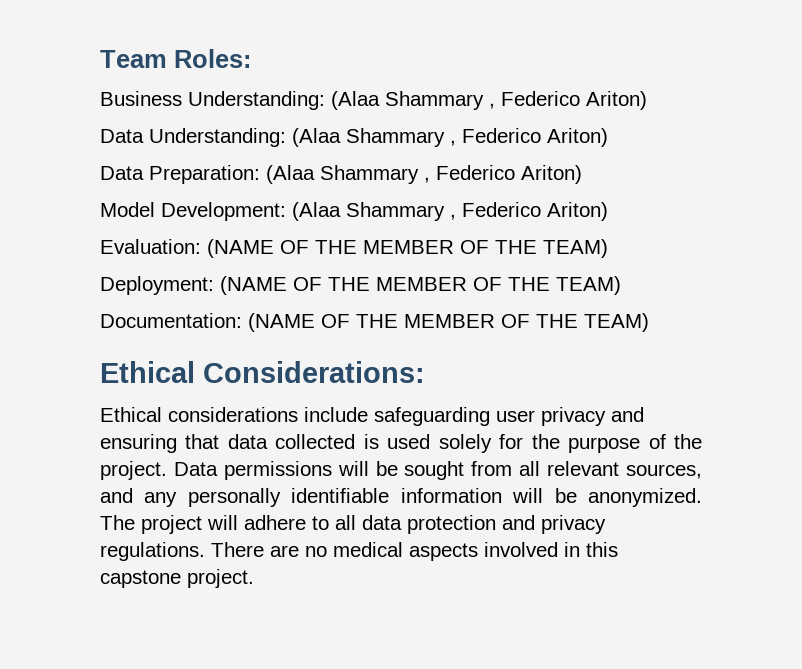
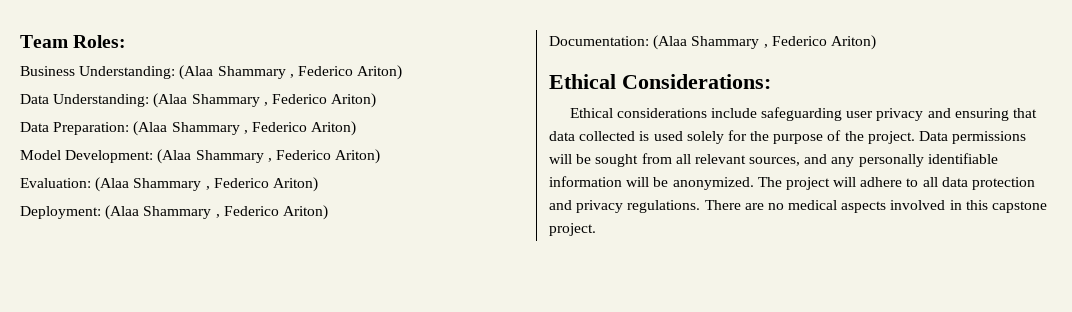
- Evaluation: (NAME OF THE MEMBER OF THE TEAM)
- Deployment: (NAME OF THE MEMBER OF THE TEAM)
- Documentation: (NAME OF THE MEMBER OF THE TEAM)
+ Evaluation: (Alaa Shammary , Federico Ariton)
+ Deployment: (Alaa Shammary , Federico Ariton)
+ Documentation: (Alaa Shammary , Federico Ariton)

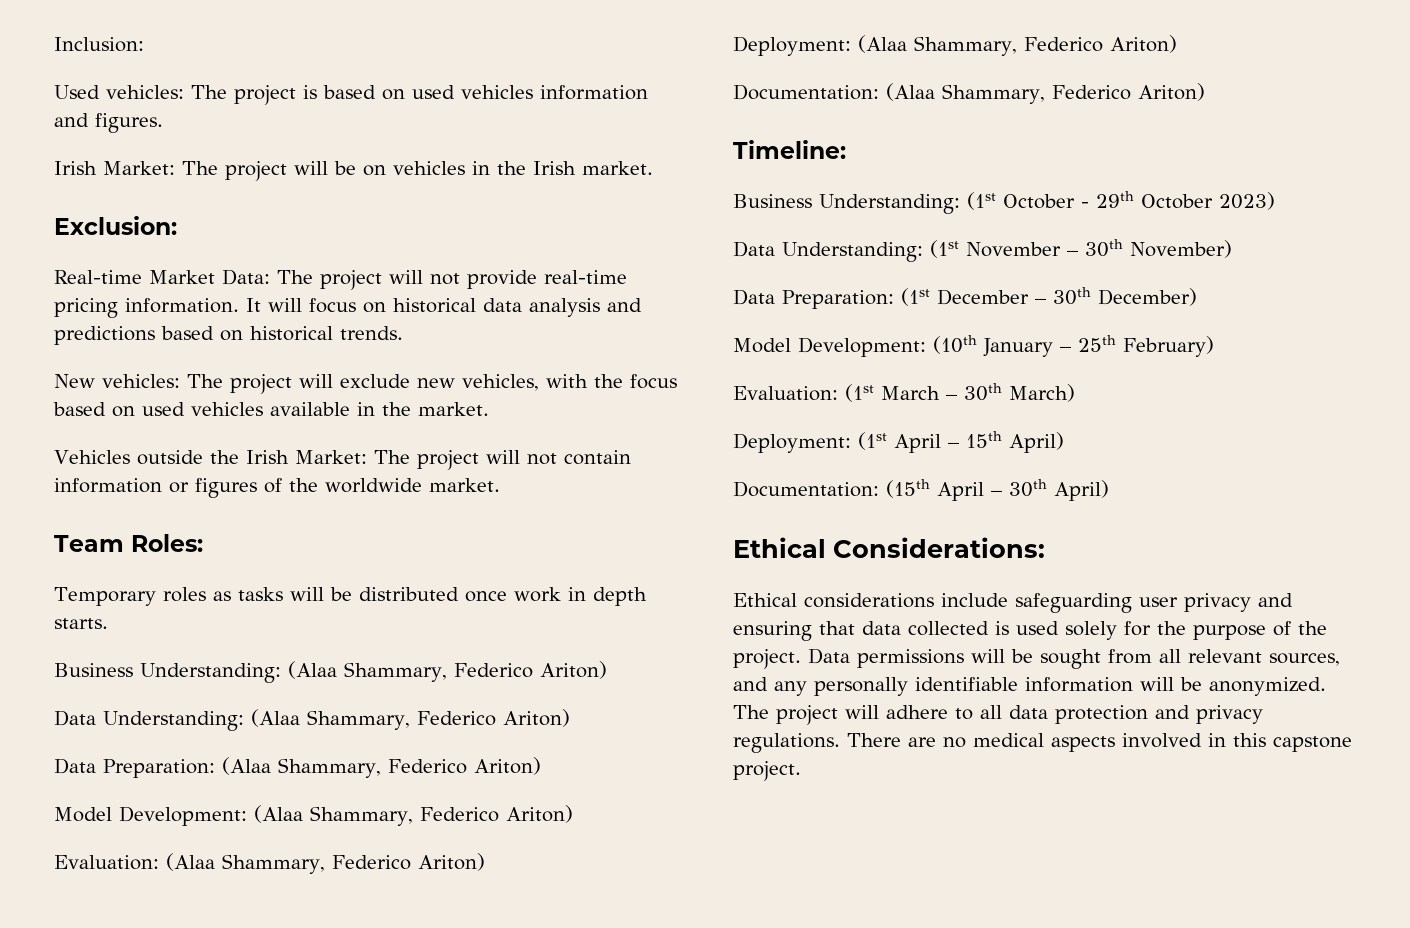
+ Inclusion:
+ Used vehicles: The project is based on used vehicles information and figures.
+ Irish Market: The project will be on vehicles in the Irish market.
+ Exclusion:
+ Real-time Market Data: The project will not provide real-time pricing information. It will focus on historical data analysis and predictions based on historical trends.
+ New vehicles: The project will exclude new vehicles, with the focus based on used vehicles available in the market.
+ Vehicles outside the Irish Market: The project will not contain information or figures of the worldwide market.
  Team Roles:
+ Temporary roles as tasks will be distributed once work in depth starts.
- Business Understanding: (Alaa Shammary , Federico Ariton)
+ Business Understanding: (Alaa Shammary, Federico Ariton)
- Data Understanding: (Alaa Shammary , Federico Ariton)
+ Data Understanding: (Alaa Shammary, Federico Ariton)
- Data Preparation: (Alaa Shammary , Federico Ariton)
+ Data Preparation: (Alaa Shammary, Federico Ariton)
- Model Development: (Alaa Shammary , Federico Ariton)
+ Model Development: (Alaa Shammary, Federico Ariton)
- Evaluation: (Alaa Shammary , Federico Ariton)
+ Evaluation: (Alaa Shammary, Federico Ariton)
- Deployment: (Alaa Shammary , Federico Ariton)
+ Deployment: (Alaa Shammary, Federico Ariton)
- Documentation: (Alaa Shammary , Federico Ariton)
+ Documentation: (Alaa Shammary, Federico Ariton)
+ Timeline:
+ Business Understanding: (1st October - 29th October 2023)
+ Data Understanding: (1st November – 30th November)
+ Data Preparation: (1st December – 30th December)
+ Model Development: (10th January – 25th February)
+ Evaluation: (1st March – 30th March)
+ Deployment: (1st April – 15th April)
+ Documentation: (15th April – 30th April)

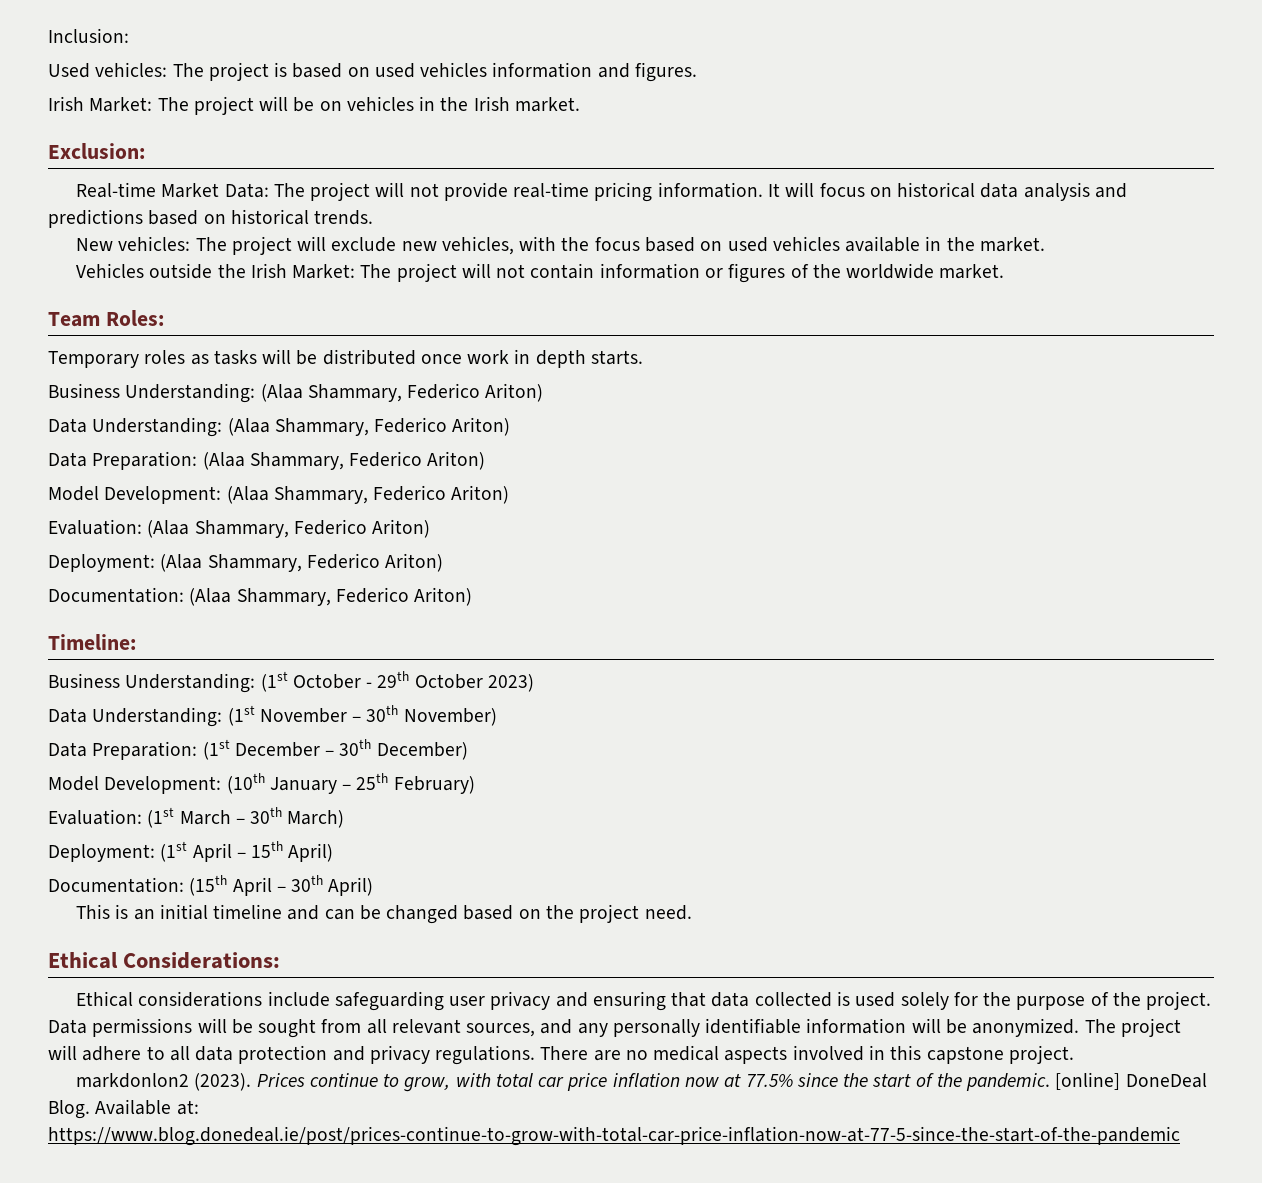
+ This is an initial timeline and can be changed based on the project need.
+ markdonlon2 (2023). Prices continue to grow, with total car price inflation now at 77.5% since the start of the pandemic. [online] DoneDeal Blog. Available at: https://www.blog.donedeal.ie/post/prices-continue-to-grow-with-total-car-price-inflation-now-at-77-5-since-the-start-of-the-pandemic

